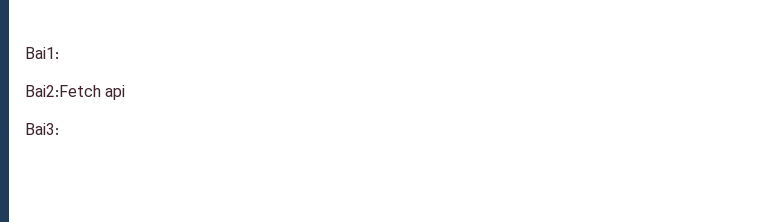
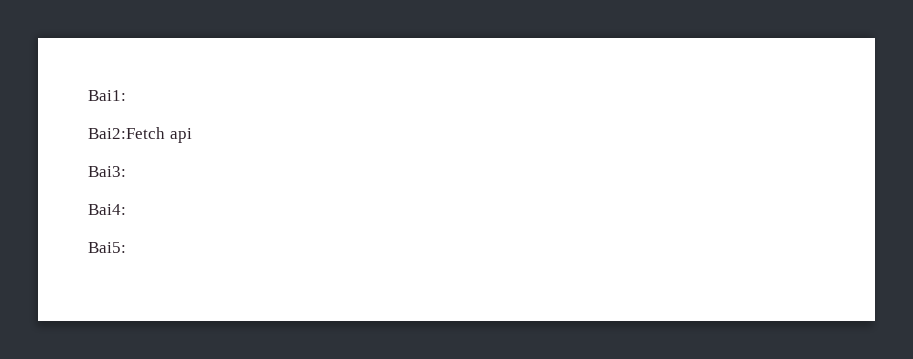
+ Bai4:
+ Bai5:

